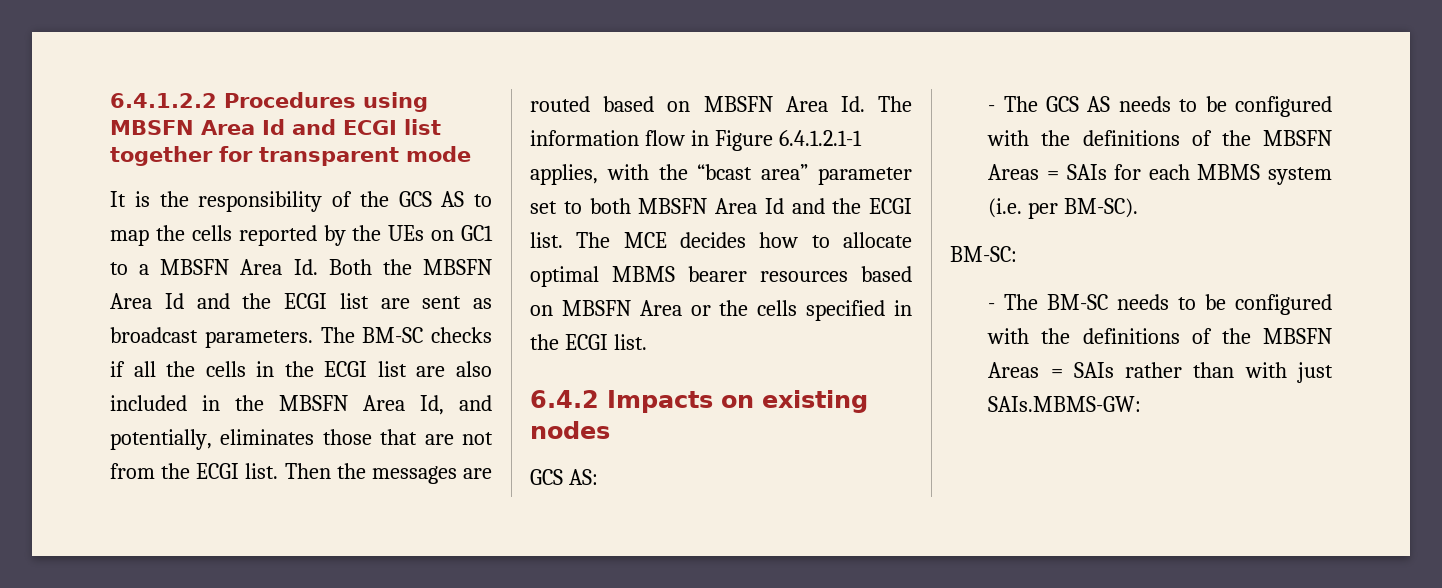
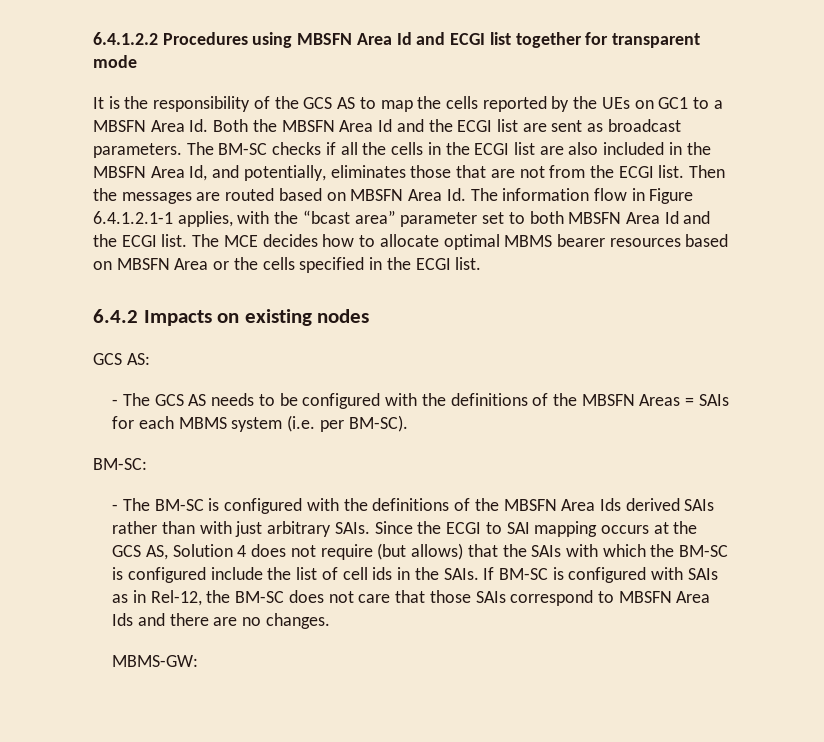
- - The BM-SC needs to be configured with the definitions of the MBSFN Areas = SAIs rather than with just SAIs.MBMS-GW:
+ - The BM-SC is configured with the definitions of the MBSFN Area Ids derived SAIs rather than with just arbitrary SAIs. Since the ECGI to SAI mapping occurs at the GCS AS, Solution 4 does not require (but allows) that the SAIs with which the BM-SC is configured include the list of cell ids in the SAIs. If BM-SC is configured with SAIs as in Rel-12, the BM-SC does not care that those SAIs correspond to MBSFN Area Ids and there are no changes.
+ MBMS-GW:

